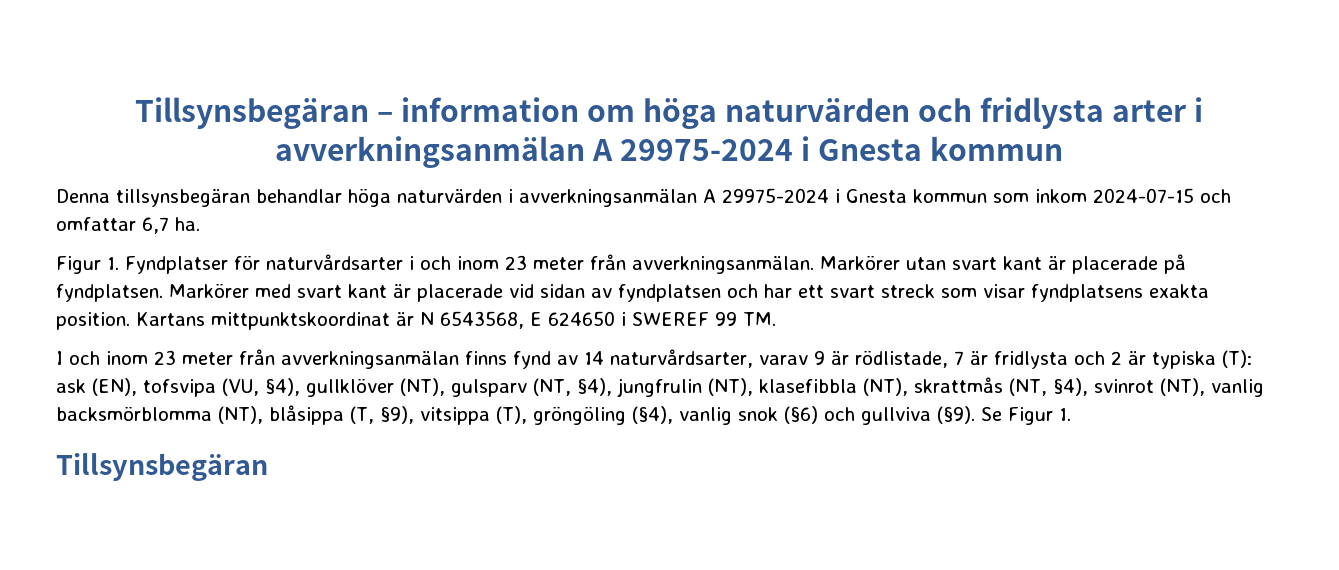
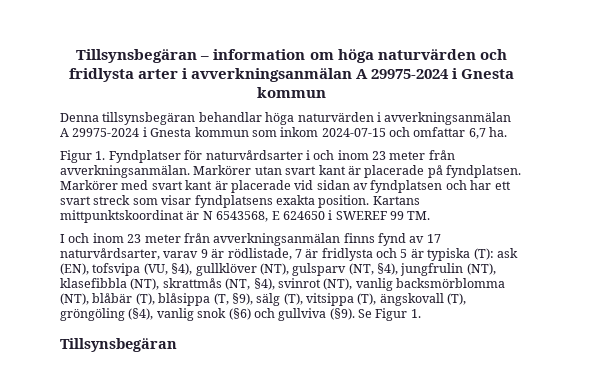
- I och inom 23 meter från avverkningsanmälan finns fynd av 14 naturvårdsarter, varav 9 är rödlistade, 7 är fridlysta och 2 är typiska (T): ask (EN), tofsvipa (VU, §4), gullklöver (NT), gulsparv (NT, §4), jungfrulin (NT), klasefibbla (NT), skrattmås (NT, §4), svinrot (NT), vanlig backsmörblomma (NT), blåsippa (T, §9), vitsippa (T), gröngöling (§4), vanlig snok (§6) och gullviva (§9).
+ I och inom 23 meter från avverkningsanmälan finns fynd av 17 naturvårdsarter, varav 9 är rödlistade, 7 är fridlysta och 5 är typiska (T): ask (EN), tofsvipa (VU, §4), gullklöver (NT), gulsparv (NT, §4), jungfrulin (NT), klasefibbla (NT), skrattmås (NT, §4), svinrot (NT), vanlig backsmörblomma (NT), blåbär (T), blåsippa (T, §9), sälg (T), vitsippa (T), ängskovall (T), gröngöling (§4), vanlig snok (§6) och gullviva (§9).

